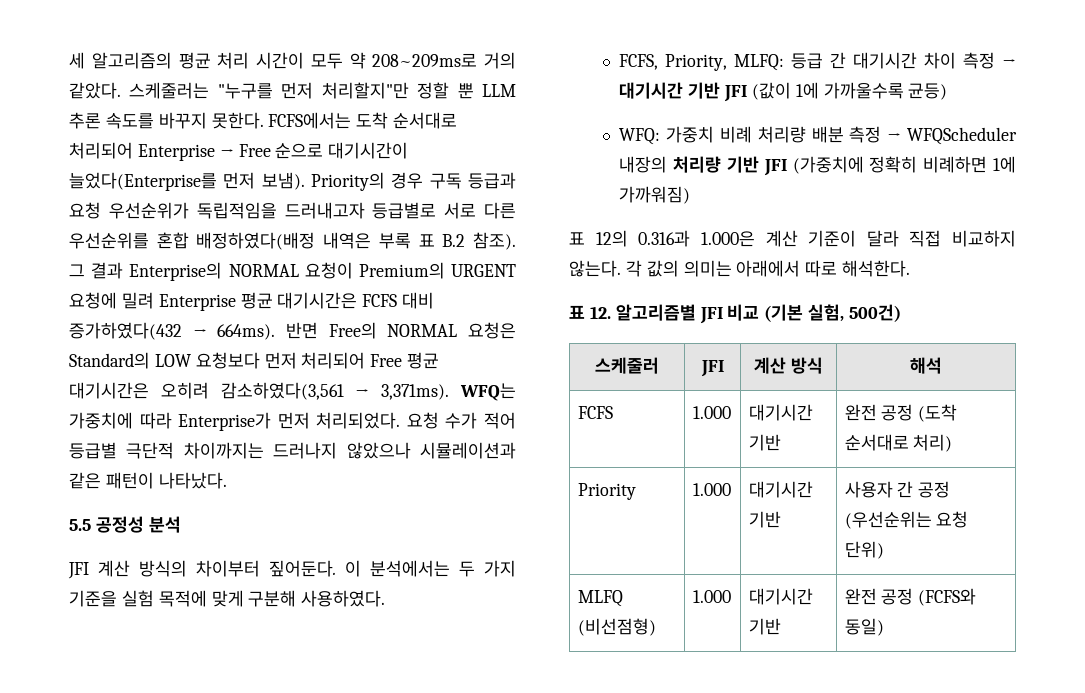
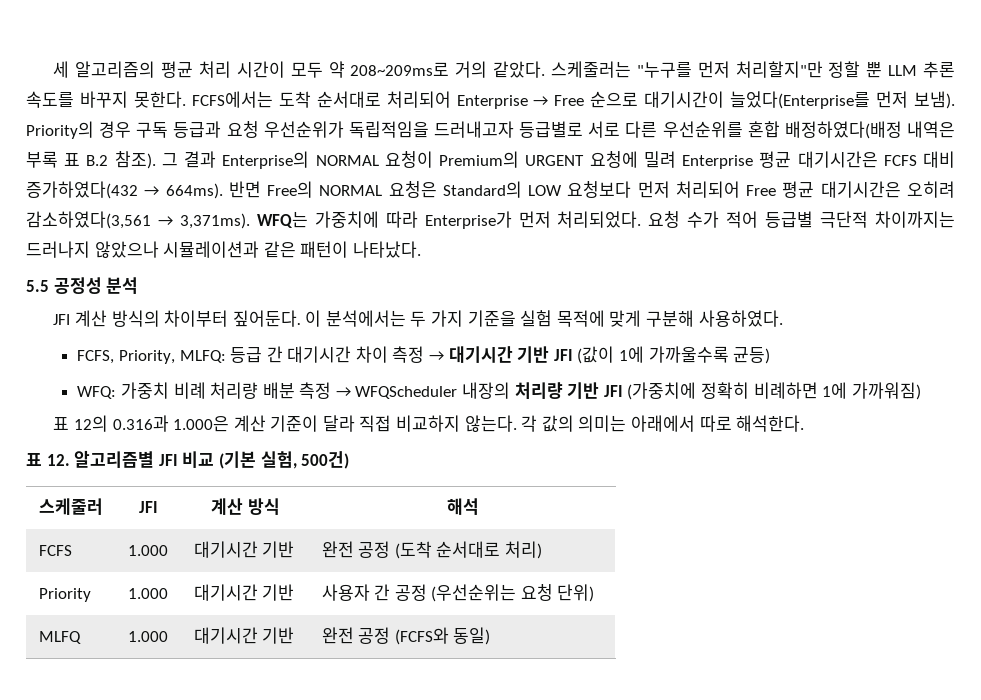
- MLFQ (비선점형) | 1.000 | 대기시간 기반 | 완전 공정 (FCFS와 동일)
+ MLFQ | 1.000 | 대기시간 기반 | 완전 공정 (FCFS와 동일)

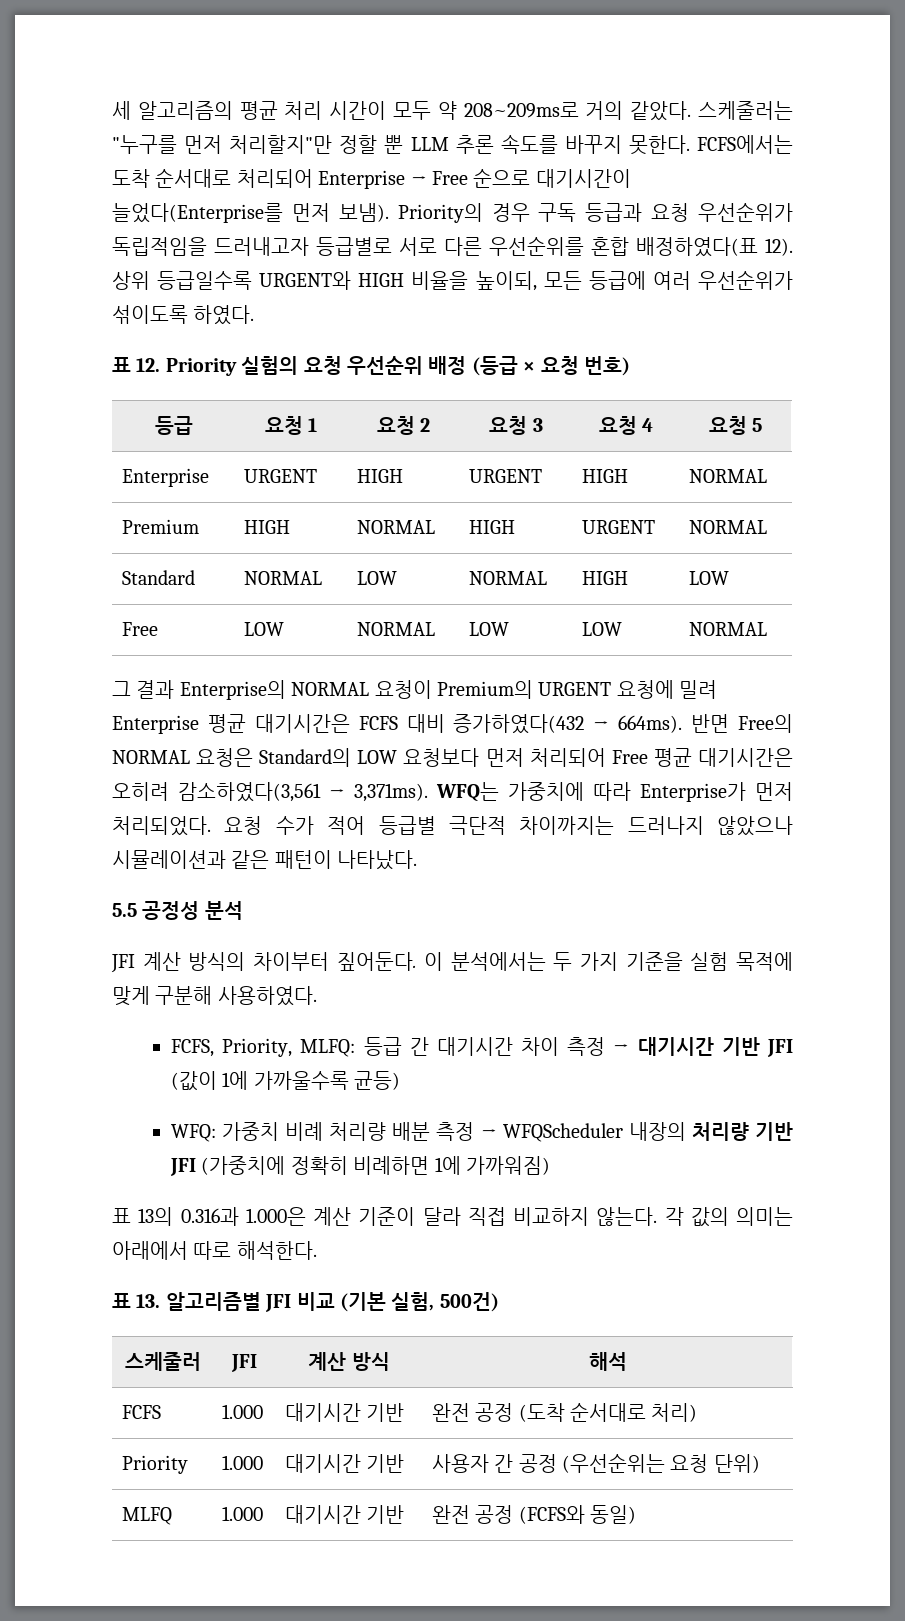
- Priority의 경우 구독 등급과 요청 우선순위가 독립적임을 드러내고자 등급별로 서로 다른 우선순위를 혼합 배정하였다(배정 내역은 부록 표 B.2 참조). 그 결과 Enterprise의 NORMAL 요청이 Premium의 URGENT 요청에 밀려 Enterprise 평균 대기시간은 FCFS 대비 증가하였다(432 → 664ms).
+ Priority의 경우 구독 등급과 요청 우선순위가 독립적임을 드러내고자 등급별로 서로 다른 우선순위를 혼합 배정하였다(표 12). 상위 등급일수록 URGENT와 HIGH 비율을 높이되, 모든 등급에 여러 우선순위가 섞이도록 하였다.
+ 표 12. Priority 실험의 요청 우선순위 배정 (등급 × 요청 번호)
+ 등급 | 요청 1 | 요청 2 | 요청 3 | 요청 4 | 요청 5
+ Enterprise | URGENT | HIGH | URGENT | HIGH | NORMAL
+ Premium | HIGH | NORMAL | HIGH | URGENT | NORMAL
+ Standard | NORMAL | LOW | NORMAL | HIGH | LOW
+ Free | LOW | NORMAL | LOW | LOW | NORMAL
+ 그 결과 Enterprise의 NORMAL 요청이 Premium의 URGENT 요청에 밀려 Enterprise 평균 대기시간은 FCFS 대비 증가하였다(432 → 664ms).
- 표 12의 0.316과 1.000은 계산 기준이 달라 직접 비교하지 않는다.
+ 표 13의 0.316과 1.000은 계산 기준이 달라 직접 비교하지 않는다.
- 표 12. 알고리즘별 JFI 비교 (기본 실험, 500건)
+ 표 13. 알고리즘별 JFI 비교 (기본 실험, 500건)

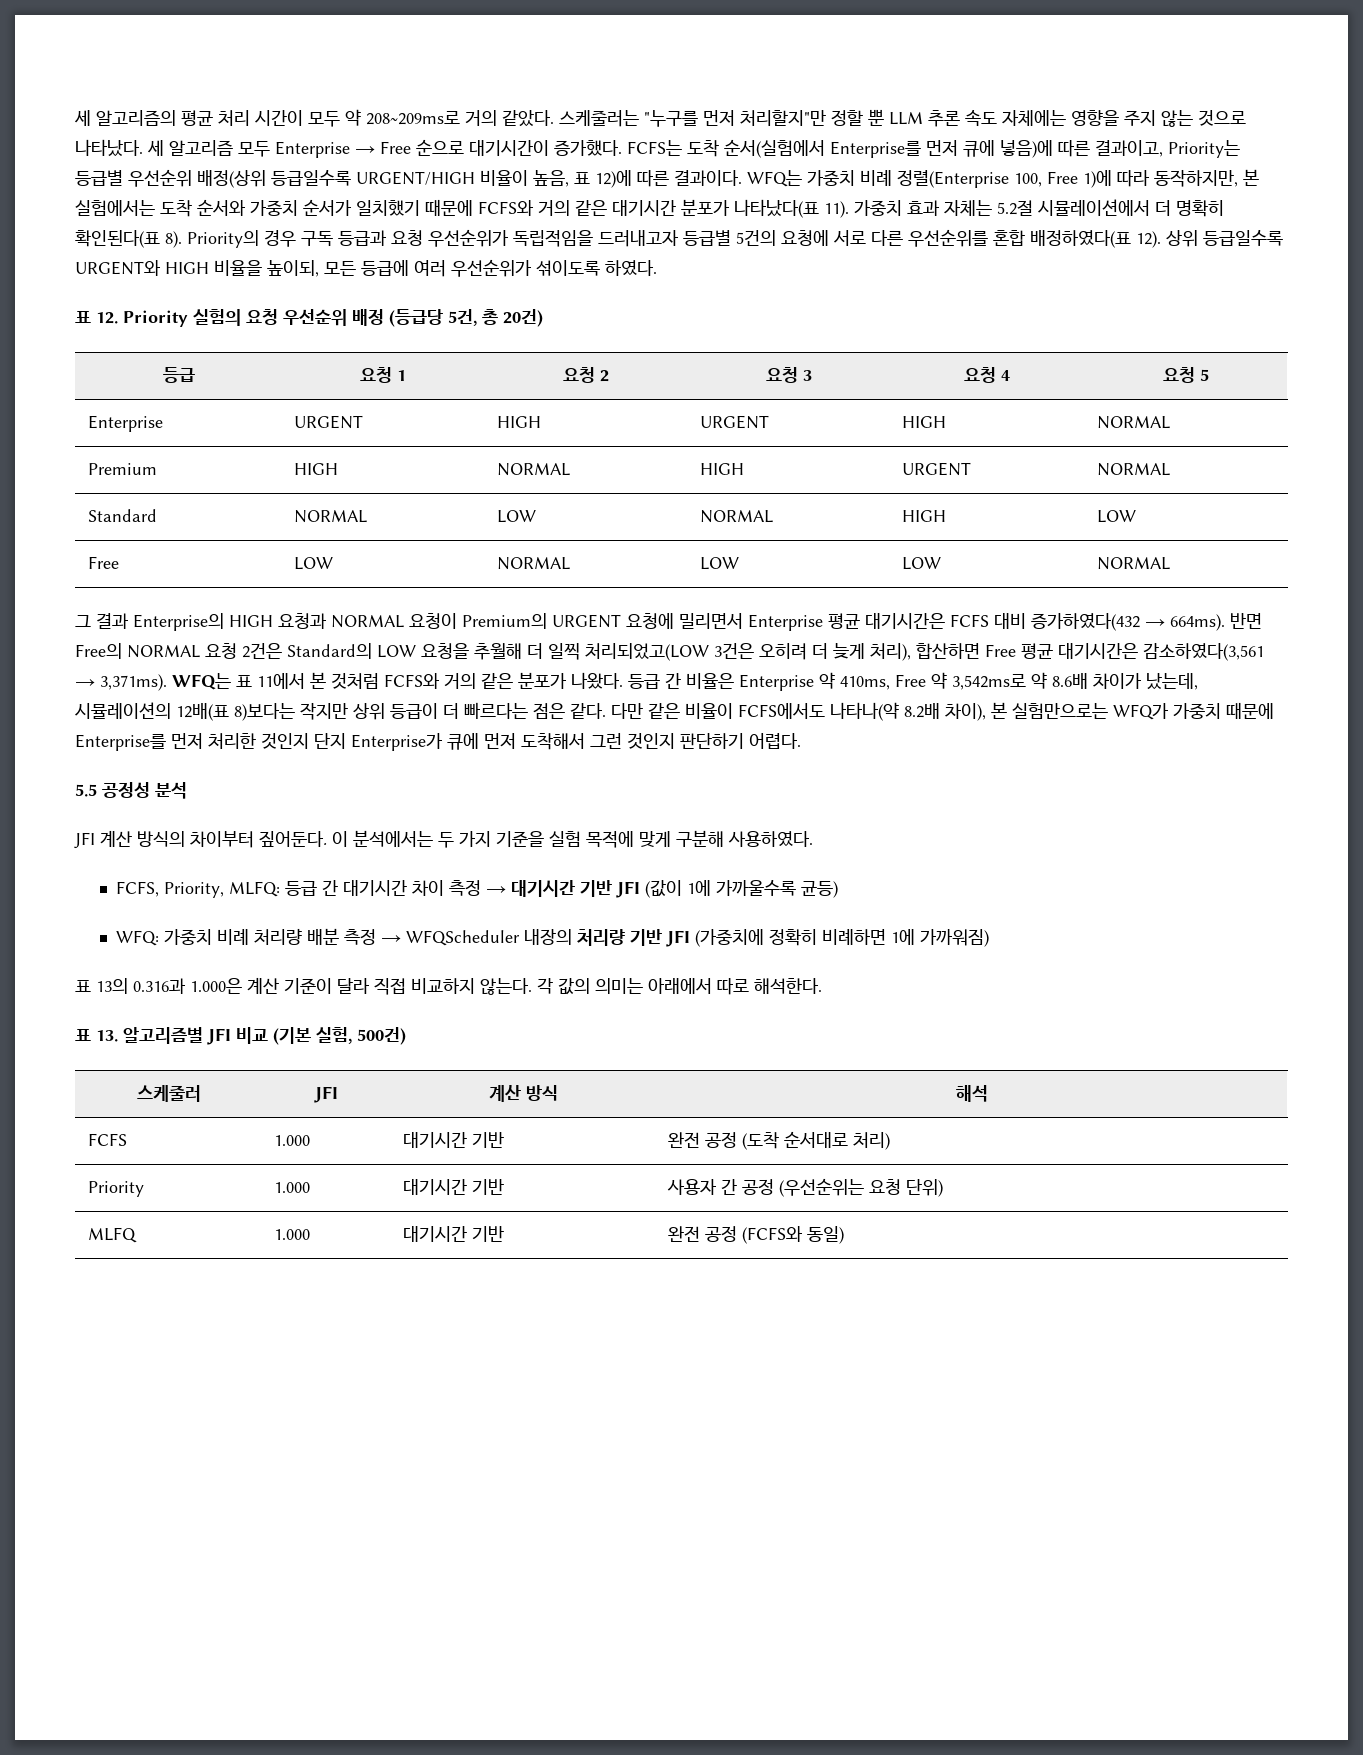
- 스케줄러는 "누구를 먼저 처리할지"만 정할 뿐 LLM 추론 속도를 바꾸지 못한다. FCFS에서는 도착 순서대로 처리되어 Enterprise → Free 순으로 대기시간이 늘었다(Enterprise를 먼저 보냄).
+ 스케줄러는 "누구를 먼저 처리할지"만 정할 뿐 LLM 추론 속도 자체에는 영향을 주지 않는 것으로 나타났다. 세 알고리즘 모두 Enterprise → Free 순으로 대기시간이 증가했다. FCFS는 도착 순서(실험에서 Enterprise를 먼저 큐에 넣음)에 따른 결과이고, Priority는 등급별 우선순위 배정(상위 등급일수록 URGENT/HIGH 비율이 높음, 표 12)에 따른 결과이다. WFQ는 가중치 비례 정렬(Enterprise 100, Free 1)에 따라 동작하지만, 본 실험에서는 도착 순서와 가중치 순서가 일치했기 때문에 FCFS와 거의 같은 대기시간 분포가 나타났다(표 11). 가중치 효과 자체는 5.2절 시뮬레이션에서 더 명확히 확인된다(표 8).
- Priority의 경우 구독 등급과 요청 우선순위가 독립적임을 드러내고자 등급별로 서로 다른 우선순위를 혼합 배정하였다(표 12).
+ Priority의 경우 구독 등급과 요청 우선순위가 독립적임을 드러내고자 등급별 5건의 요청에 서로 다른 우선순위를 혼합 배정하였다(표 12).
- 표 12. Priority 실험의 요청 우선순위 배정 (등급 × 요청 번호)
+ 표 12. Priority 실험의 요청 우선순위 배정 (등급당 5건, 총 20건)
- 그 결과 Enterprise의 NORMAL 요청이 Premium의 URGENT 요청에 밀려 Enterprise 평균 대기시간은 FCFS 대비 증가하였다(432 → 664ms).
+ 그 결과 Enterprise의 HIGH 요청과 NORMAL 요청이 Premium의 URGENT 요청에 밀리면서 Enterprise 평균 대기시간은 FCFS 대비 증가하였다(432 → 664ms).
- 반면 Free의 NORMAL 요청은 Standard의 LOW 요청보다 먼저 처리되어 Free 평균 대기시간은 오히려 감소하였다(3,561 → 3,371ms).
+ 반면 Free의 NORMAL 요청 2건은 Standard의 LOW 요청을 추월해 더 일찍 처리되었고(LOW 3건은 오히려 더 늦게 처리), 합산하면 Free 평균 대기시간은 감소하였다(3,561 → 3,371ms).
- WFQ는 가중치에 따라 Enterprise가 먼저 처리되었다. 요청 수가 적어 등급별 극단적 차이까지는 드러나지 않았으나 시뮬레이션과 같은 패턴이 나타났다.
+ WFQ는 표 11에서 본 것처럼 FCFS와 거의 같은 분포가 나왔다. 등급 간 비율은 Enterprise 약 410ms, Free 약 3,542ms로 약 8.6배 차이가 났는데, 시뮬레이션의 12배(표 8)보다는 작지만 상위 등급이 더 빠르다는 점은 같다. 다만 같은 비율이 FCFS에서도 나타나(약 8.2배 차이), 본 실험만으로는 WFQ가 가중치 때문에 Enterprise를 먼저 처리한 것인지 단지 Enterprise가 큐에 먼저 도착해서 그런 것인지 판단하기 어렵다.

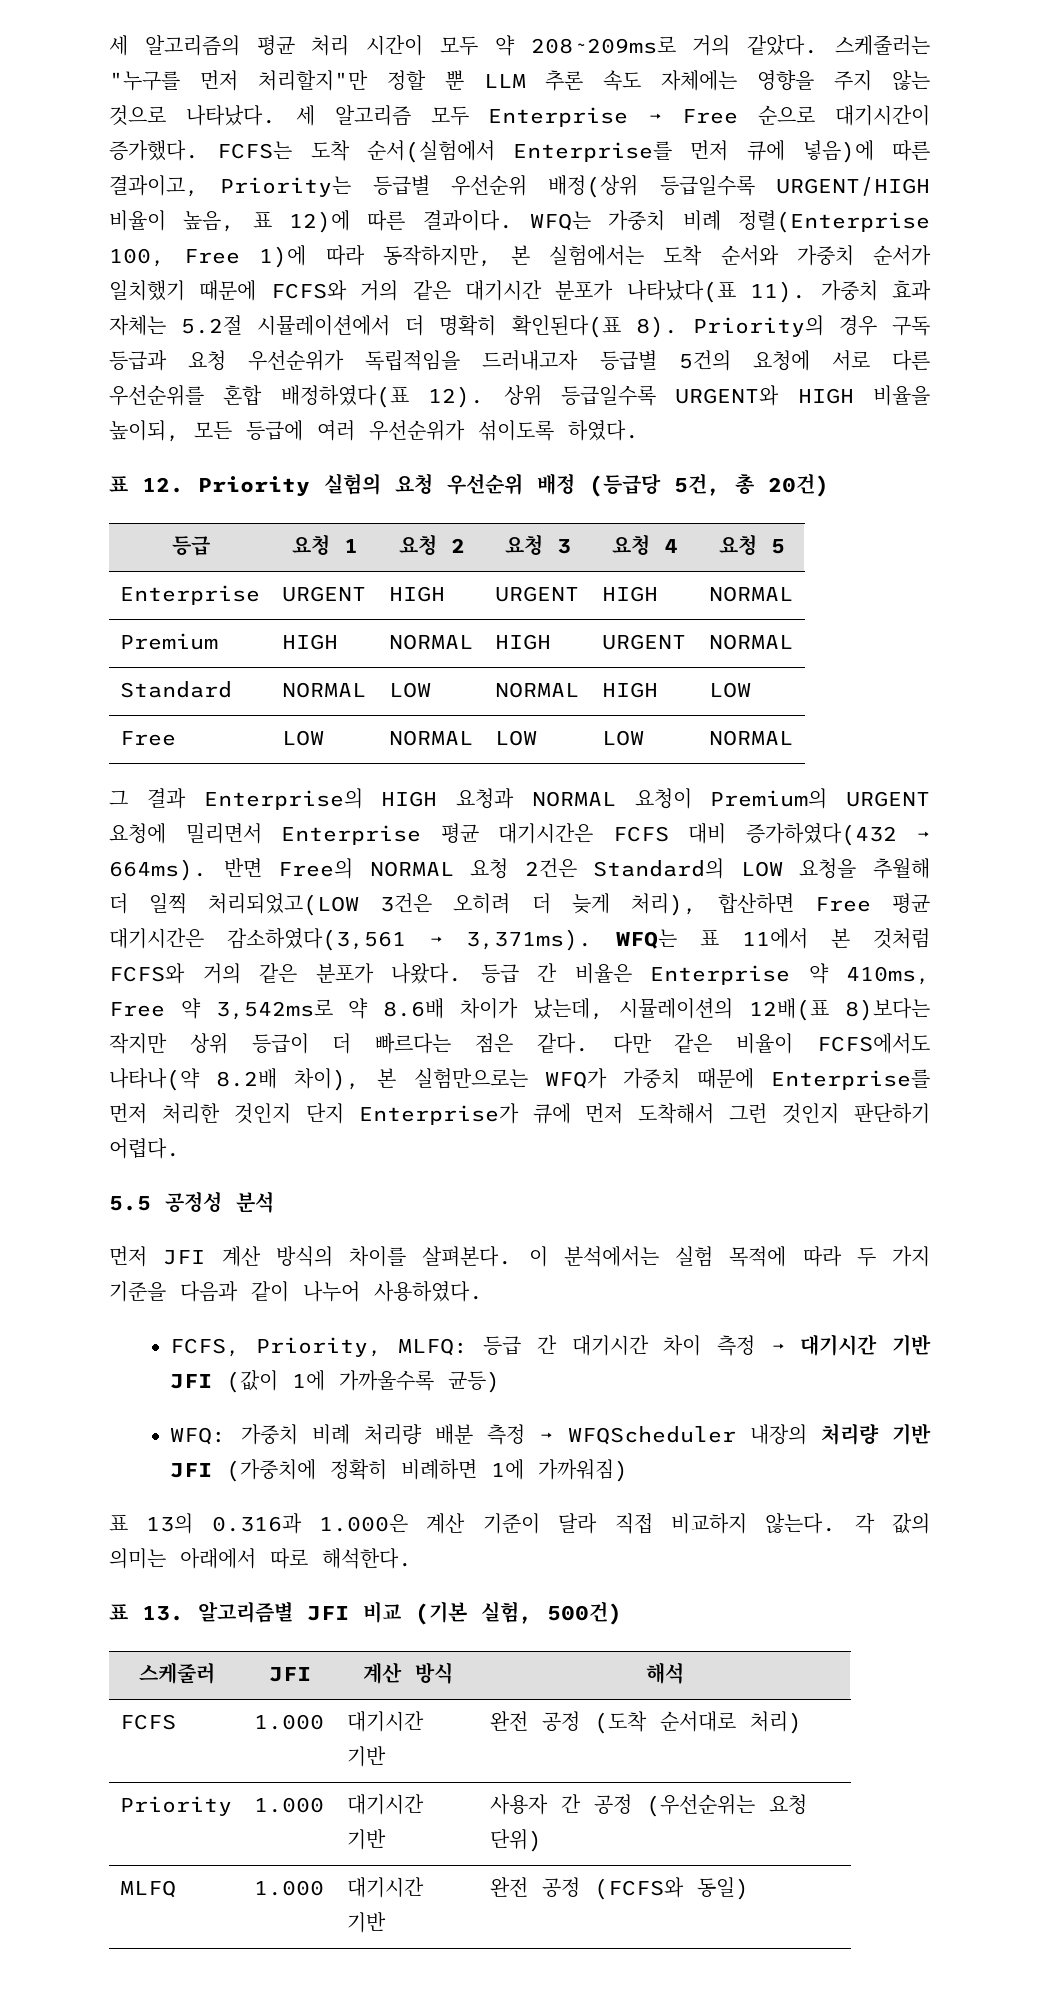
- JFI 계산 방식의 차이부터 짚어둔다. 이 분석에서는 두 가지 기준을 실험 목적에 맞게 구분해 사용하였다.
+ 먼저 JFI 계산 방식의 차이를 살펴본다. 이 분석에서는 실험 목적에 따라 두 가지 기준을 다음과 같이 나누어 사용하였다.

